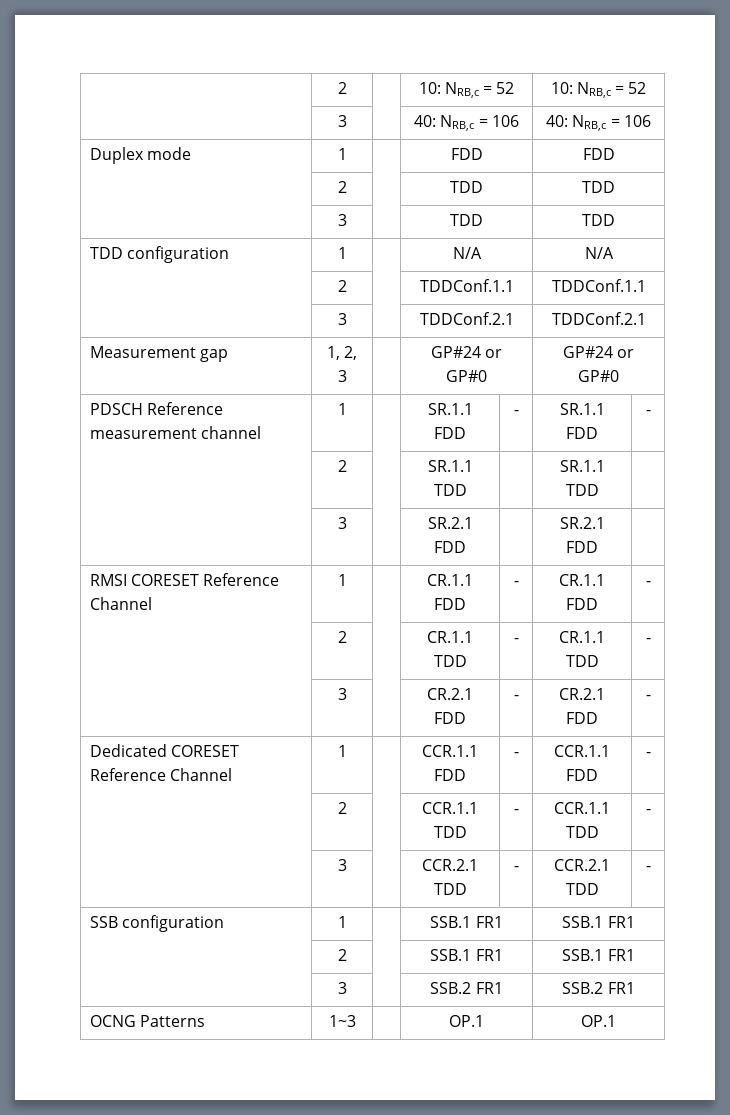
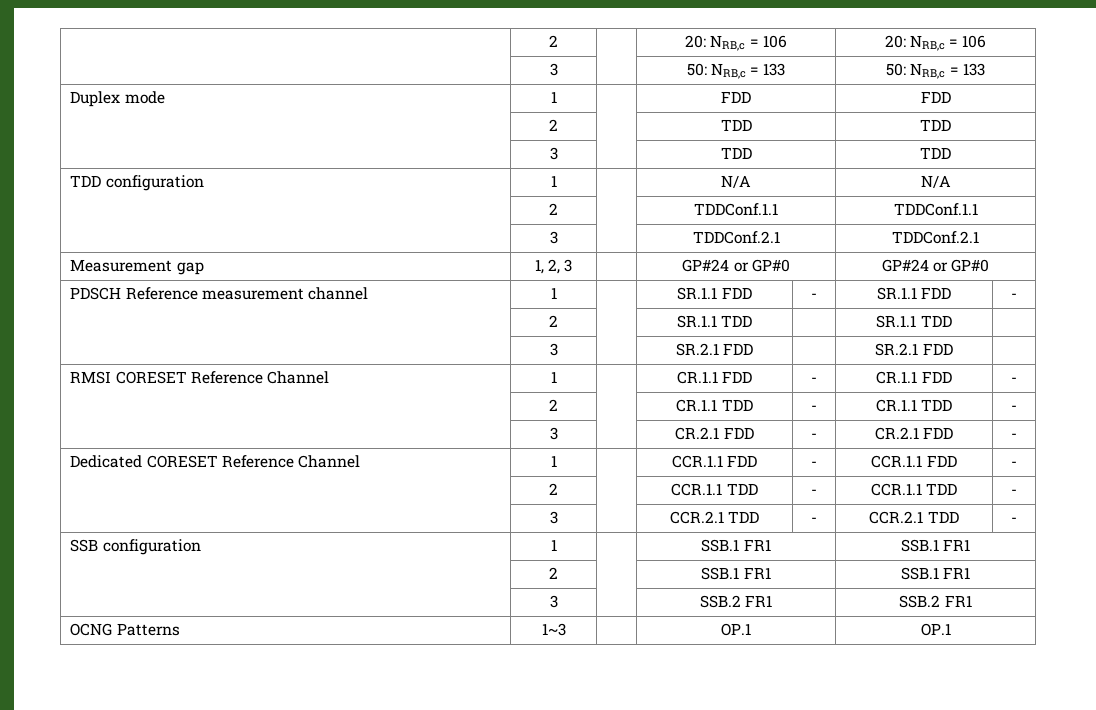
- | 2 | | 10: NRB,c = 52 | 10: NRB,c = 52
- | 3 | | 40: NRB,c = 106 | 40: NRB,c = 106
+ | 2 | | 20: NRB,c = 106 | 20: NRB,c = 106
+ | 3 | | 50: NRB,c = 133 | 50: NRB,c = 133

